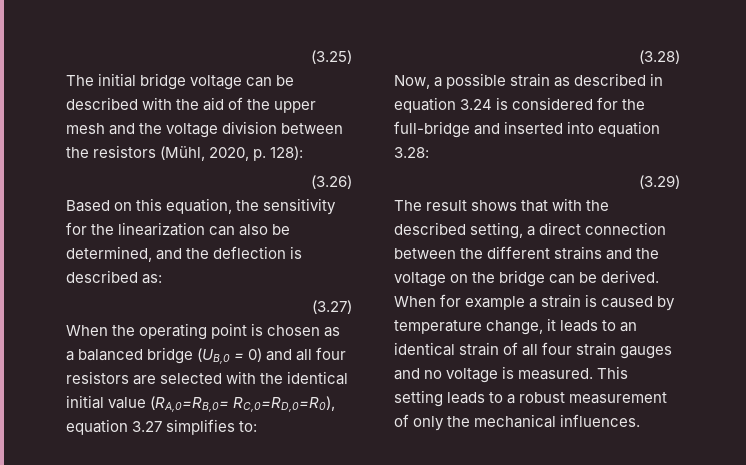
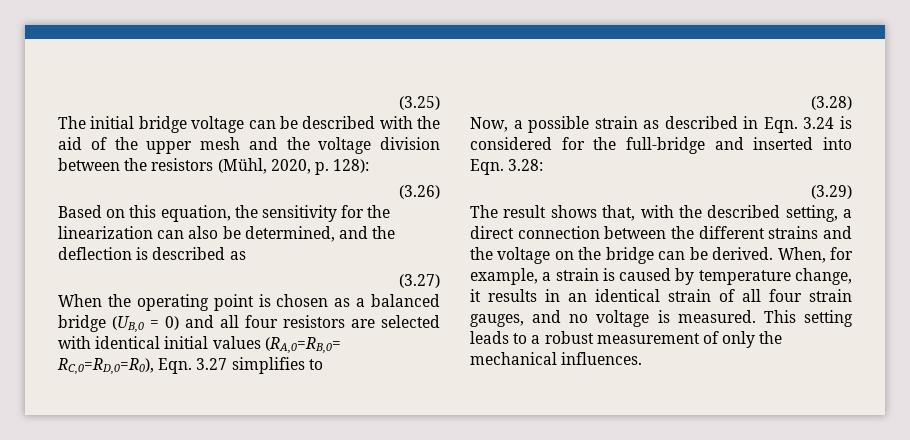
- Based on this equation, the sensitivity for the linearization can also be determined, and the deflection is described as:
+ Based on this equation, the sensitivity for the linearization can also be determined, and the deflection is described as
- When the operating point is chosen as a balanced bridge (UB,0 = 0) and all four resistors are selected with the identical initial value (RA,0=RB,0= RC,0=RD,0=R0), equation 3.27 simplifies to:
+ When the operating point is chosen as a balanced bridge (UB,0 = 0) and all four resistors are selected with identical initial values (RA,0=RB,0= RC,0=RD,0=R0), Eqn. 3.27 simplifies to
- Now, a possible strain as described in equation 3.24 is considered for the full-bridge and inserted into equation 3.28:
+ Now, a possible strain as described in Eqn. 3.24 is considered for the full-bridge and inserted into Eqn. 3.28:
- The result shows that with the described setting, a direct connection between the different strains and the voltage on the bridge can be derived.
+ The result shows that, with the described setting, a direct connection between the different strains and the voltage on the bridge can be derived.
- When for example a strain is caused by temperature change, it leads to an identical strain of all four strain gauges and no voltage is measured.
+ When, for example, a strain is caused by temperature change, it results in an identical strain of all four strain gauges, and no voltage is measured.

